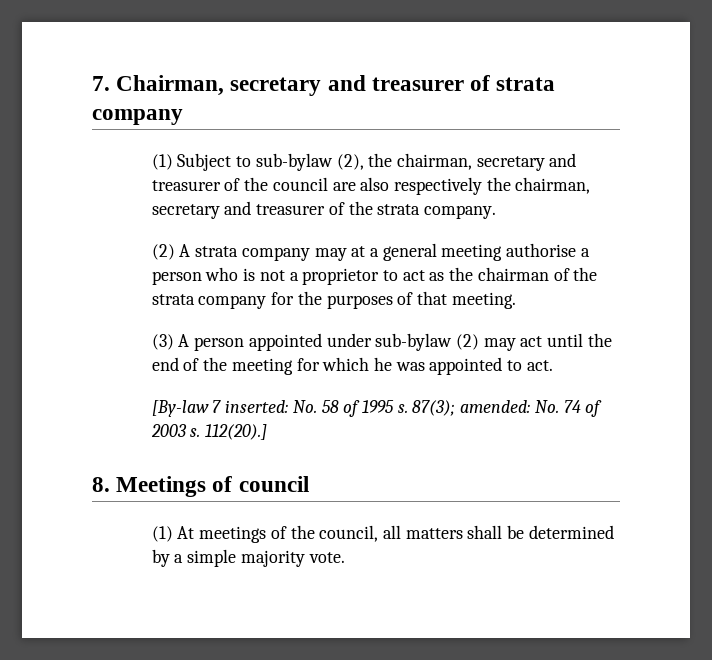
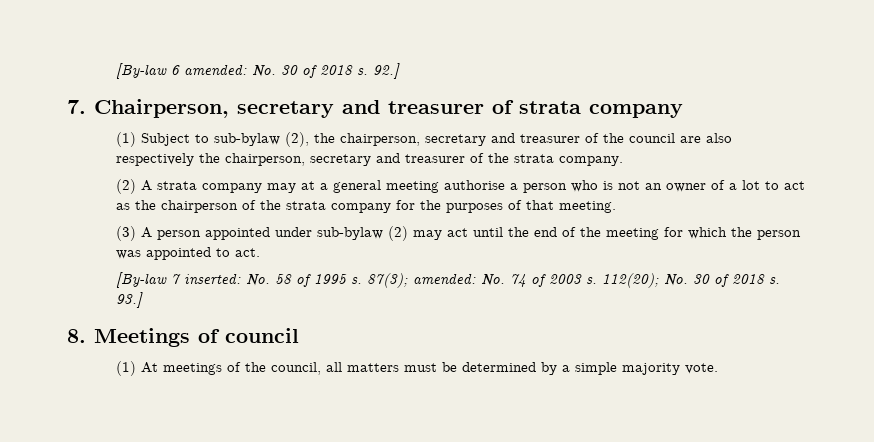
- 7. Chairman, secretary and treasurer of strata company
+ [By-law 6 amended: No. 30 of 2018 s. 92.]
+ 7. Chairperson, secretary and treasurer of strata company
- (1) Subject to sub-bylaw (2), the chairman, secretary and treasurer of the council are also respectively the chairman, secretary and treasurer of the strata company.
+ (1) Subject to sub-bylaw (2), the chairperson, secretary and treasurer of the council are also respectively the chairperson, secretary and treasurer of the strata company.
- (2) A strata company may at a general meeting authorise a person who is not a proprietor to act as the chairman of the strata company for the purposes of that meeting.
+ (2) A strata company may at a general meeting authorise a person who is not an owner of a lot to act as the chairperson of the strata company for the purposes of that meeting.
- (3) A person appointed under sub-bylaw (2) may act until the end of the meeting for which he was appointed to act.
+ (3) A person appointed under sub-bylaw (2) may act until the end of the meeting for which the person was appointed to act.
- 112(20).]
+ 112(20); No. 30 of 2018 s. 93.]
- (1) At meetings of the council, all matters shall be determined by a simple majority vote.
+ (1) At meetings of the council, all matters must be determined by a simple majority vote.

